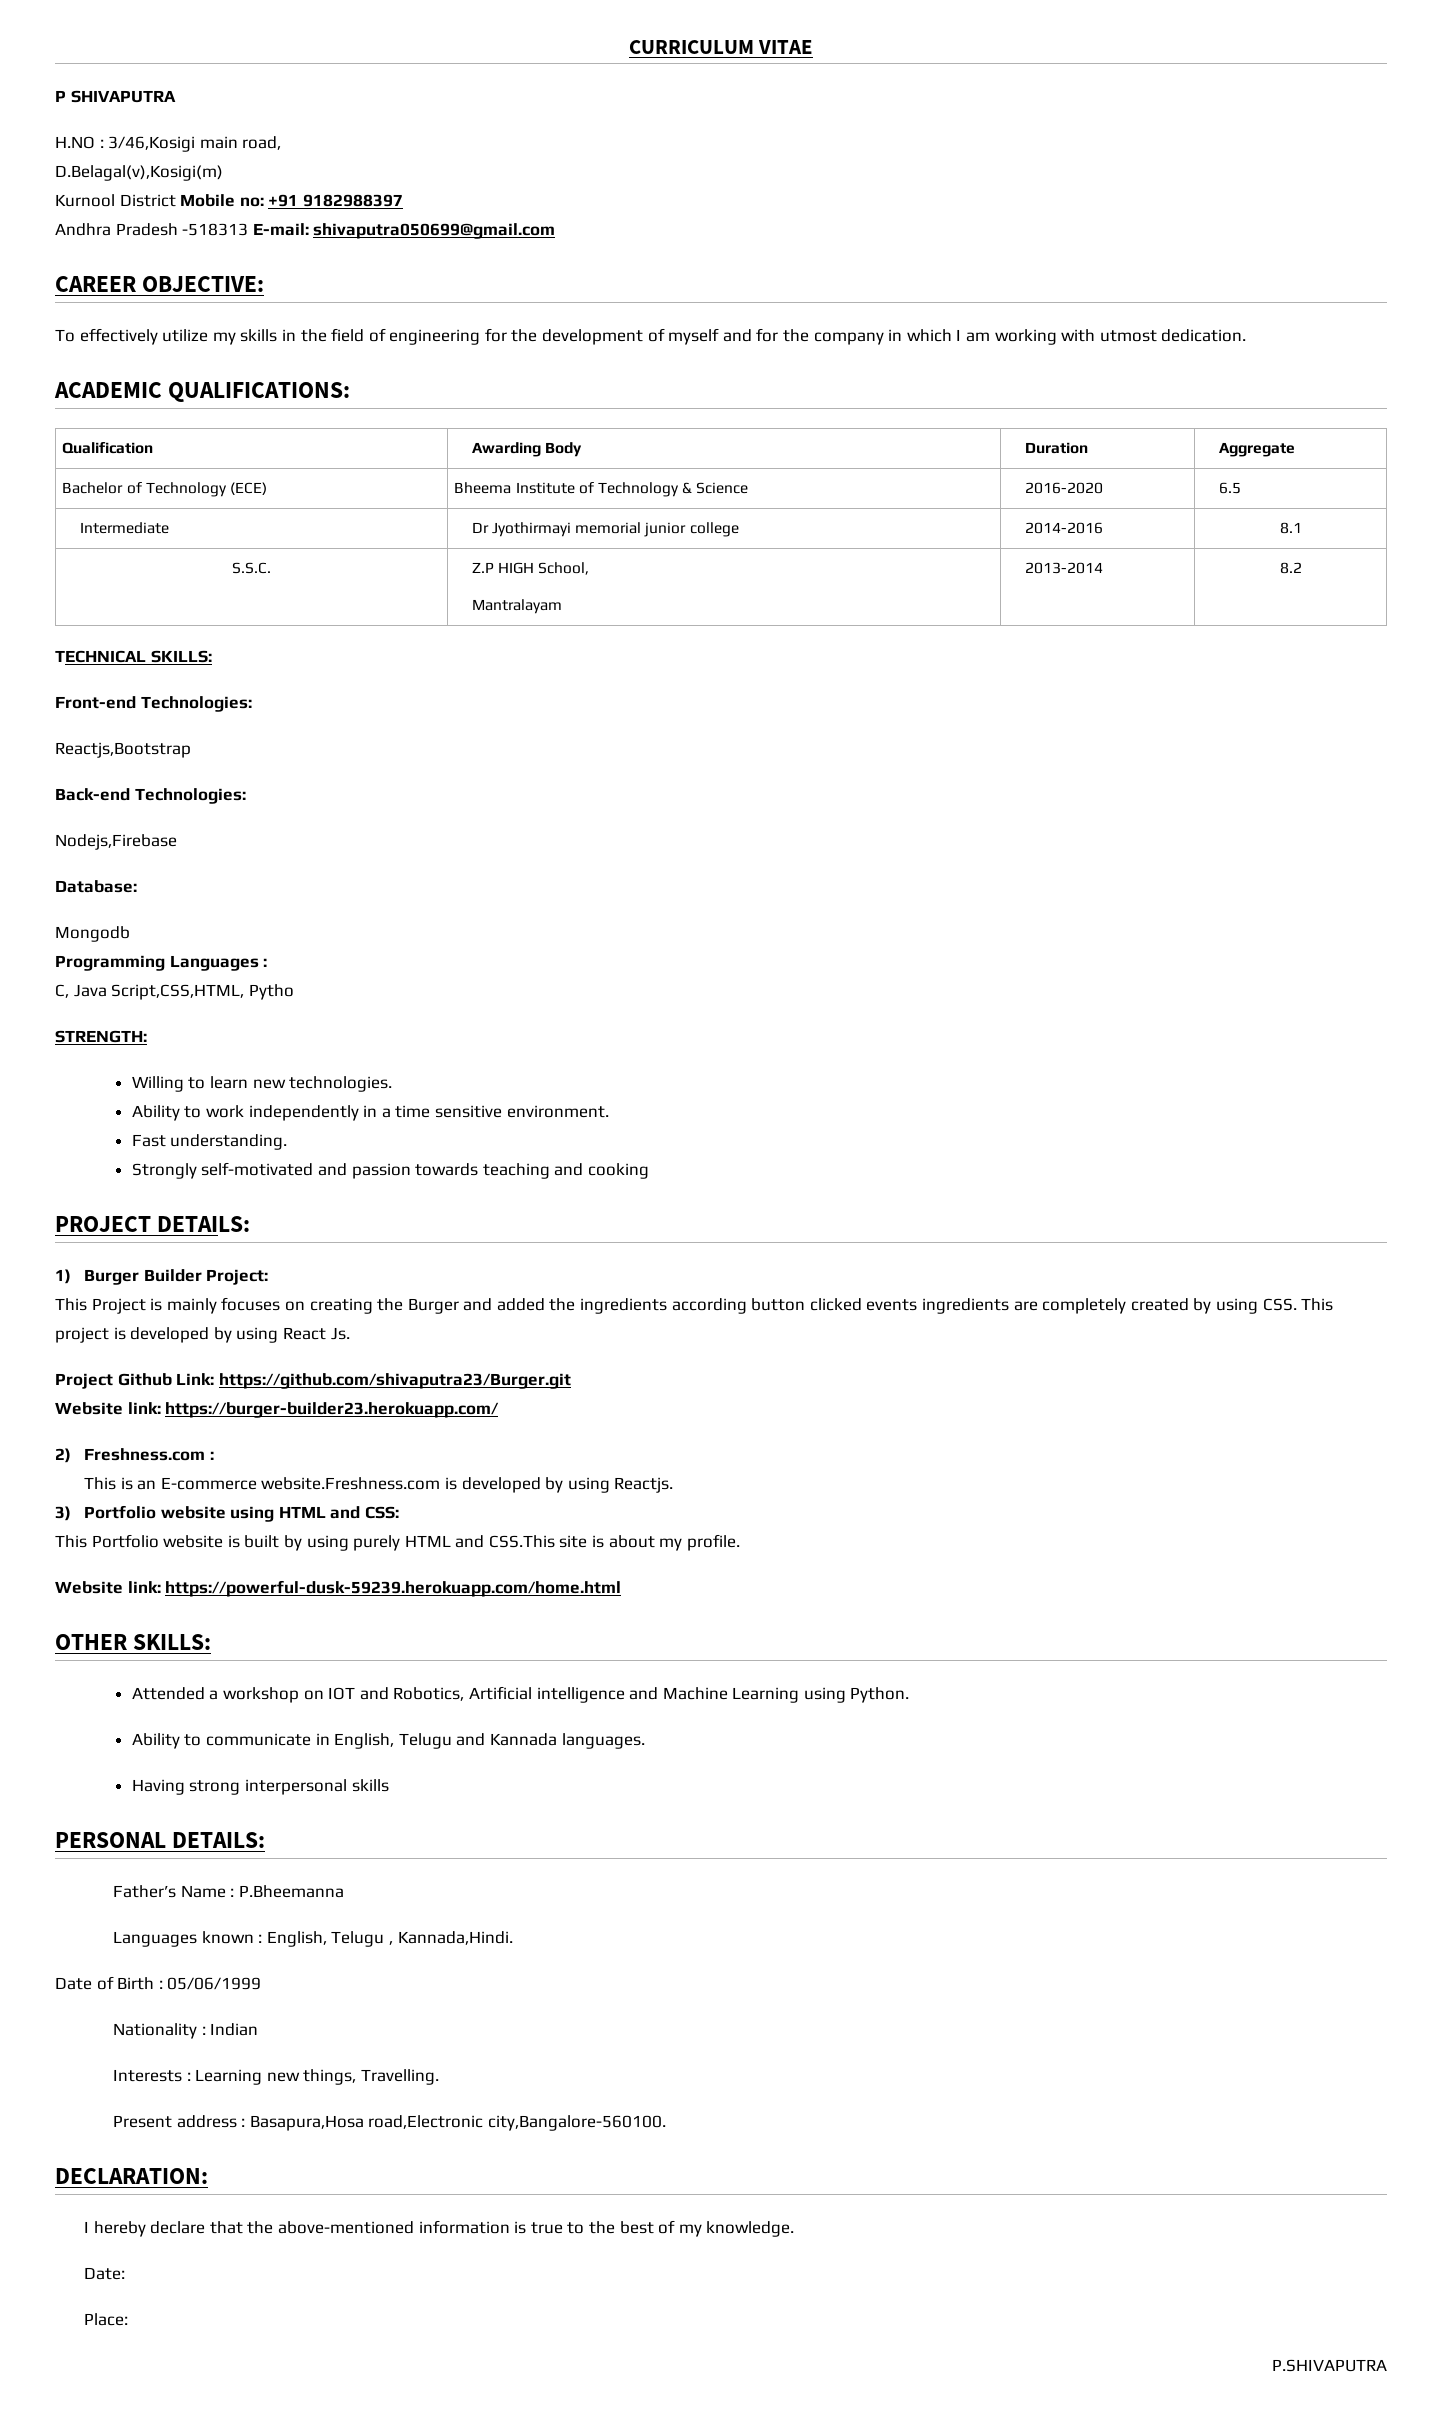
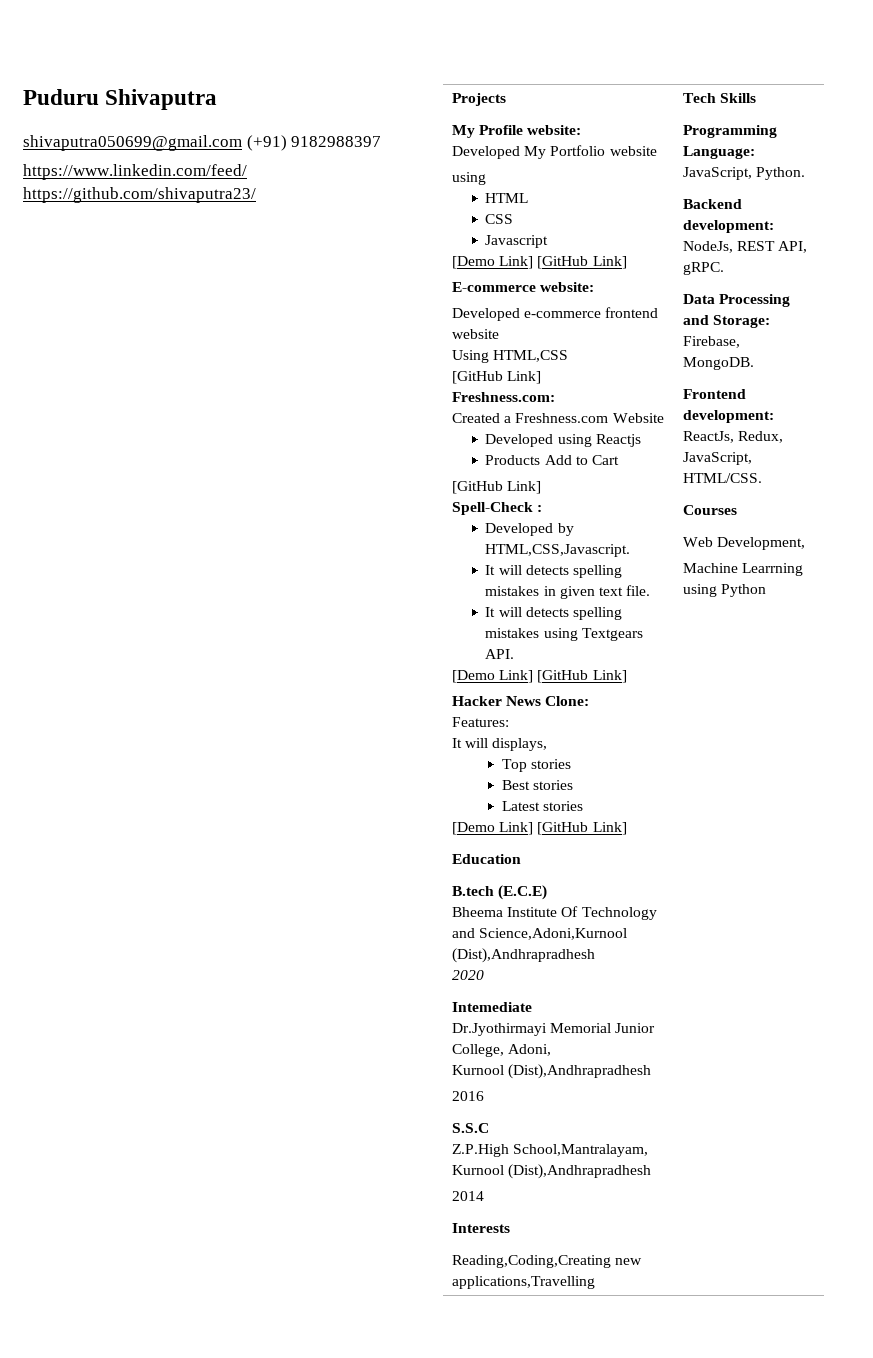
- CURRICULUM VITAE
- P SHIVAPUTRA
- H.NO : 3/46,Kosigi main road,
- D.Belagal(v),Kosigi(m)
- Kurnool District Mobile no: +91 9182988397
- Andhra Pradesh -518313 E-mail: shivaputra050699@gmail.com
- CAREER OBJECTIVE:
- To effectively utilize my skills in the field of engineering for the development of myself and for the company in which I am working with utmost dedication.
- ACADEMIC QUALIFICATIONS:
- Qualification | Awarding Body | Duration | Aggregate
- Bachelor of Technology (ECE) | Bheema Institute of Technology & Science | 2016-2020 | 6.5
- Intermediate | Dr Jyothirmayi memorial junior college | 2014-2016 | 8.1
- S.S.C. | Z.P HIGH School,
- Mantralayam | 2013-2014 | 8.2
- TECHNICAL SKILLS:
- Front-end Technologies:
- Reactjs,Bootstrap
- Back-end Technologies:
- Nodejs,Firebase
- Database:
- Mongodb
- Programming Languages :
- C, Java Script,CSS,HTML, Pytho
- STRENGTH:
- Willing to learn new technologies.
- Ability to work independently in a time sensitive environment.
- Fast understanding.
- Strongly self-motivated and passion towards teaching and cooking
- PROJECT DETAILS:
- 1) Burger Builder Project:
- This Project is mainly focuses on creating the Burger and added the ingredients according button clicked events ingredients are completely created by using CSS. This project is developed by using React Js.
- Project Github Link: https://github.com/shivaputra23/Burger.git
- Website link: https://burger-builder23.herokuapp.com/
- 2) Freshness.com :
- This is an E-commerce website.Freshness.com is developed by using Reactjs.
- 3) Portfolio website using HTML and CSS:
- This Portfolio website is built by using purely HTML and CSS.This site is about my profile.
- Website link: https://powerful-dusk-59239.herokuapp.com/home.html
- OTHER SKILLS:
- Attended a workshop on IOT and Robotics, Artificial intelligence and Machine Learning using Python.
- Ability to communicate in English, Telugu and Kannada languages.
- Having strong interpersonal skills
- PERSONAL DETAILS:
- Father’s Name : P.Bheemanna
- Languages known : English, Telugu , Kannada,Hindi.
- Date of Birth : 05/06/1999
- Nationality : Indian
- Interests : Learning new things, Travelling.
- Present address : Basapura,Hosa road,Electronic city,Bangalore-560100.
- DECLARATION:
- I hereby declare that the above-mentioned information is true to the best of my knowledge.
- Date:
- Place:
- P.SHIVAPUTRA
+ Puduru Shivaputra
+ shivaputra050699@gmail.com (+91) 9182988397
+ https://www.linkedin.com/feed/ https://github.com/shivaputra23/
+ Projects
+ My Profile website:
+ Developed My Portfolio website
+ using
+ HTML
+ CSS
+ Javascript
+ [Demo Link] [GitHub Link]
+ E-commerce website:
+ Developed e-commerce frontend website
+ Using HTML,CSS
+ [GitHub Link]
+ Freshness.com:
+ Created a Freshness.com Website
+ Developed using Reactjs
+ Products Add to Cart
+ [GitHub Link]
+ Spell-Check :
+ Developed by HTML,CSS,Javascript.
+ It will detects spelling mistakes in given text file.
+ It will detects spelling mistakes using Textgears API.
+ [Demo Link] [GitHub Link]
+ Hacker News Clone:
+ Features:
+ It will displays,
+ Top stories
+ Best stories
+ Latest stories
+ [Demo Link] [GitHub Link]
+ Education
+ B.tech (E.C.E)
+ Bheema Institute Of Technology and Science,Adoni,Kurnool (Dist),Andhrapradhesh
+ 2020
+ Intemediate
+ Dr.Jyothirmayi Memorial Junior College, Adoni,
+ Kurnool (Dist),Andhrapradhesh
+ 2016
+ S.S.C
+ Z.P.High School,Mantralayam, Kurnool (Dist),Andhrapradhesh
+ 2014
+ Interests
+ Reading,Coding,Creating new applications,Travelling | Tech Skills
+ Programming Language: JavaScript, Python.
+ Backend development: NodeJs, REST API, gRPC.
+ Data Processing and Storage: Firebase, MongoDB.
+ Frontend development: ReactJs, Redux, JavaScript, HTML/CSS.
+ Courses
+ Web Development,
+ Machine Learrning using Python

